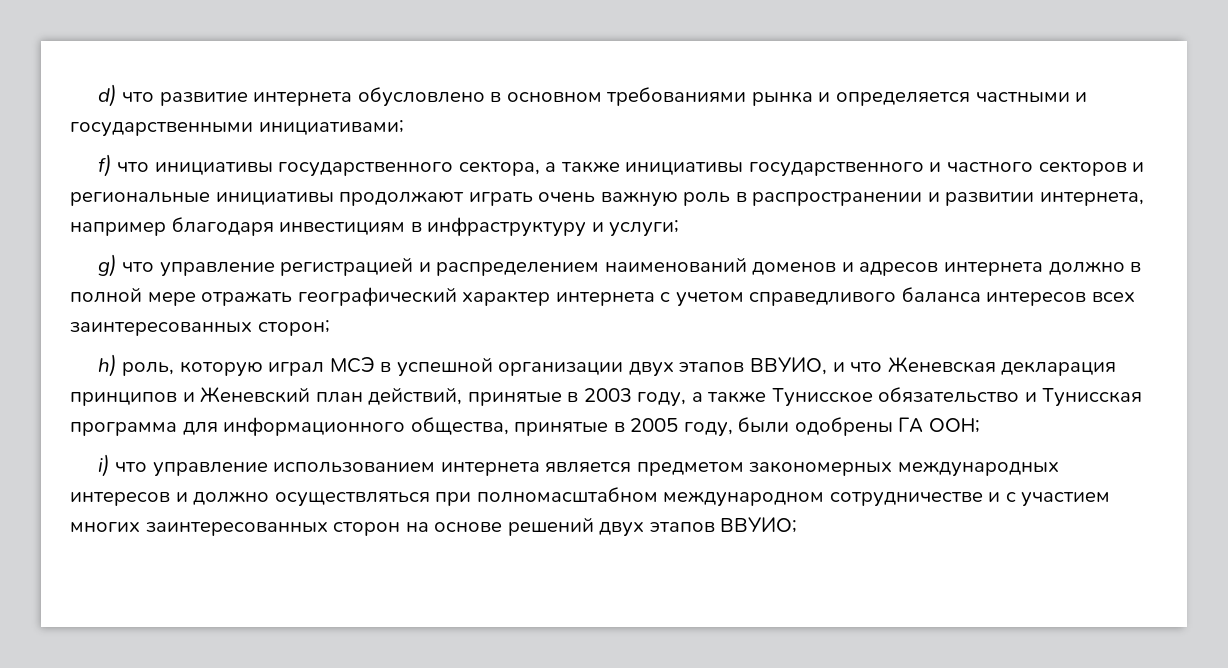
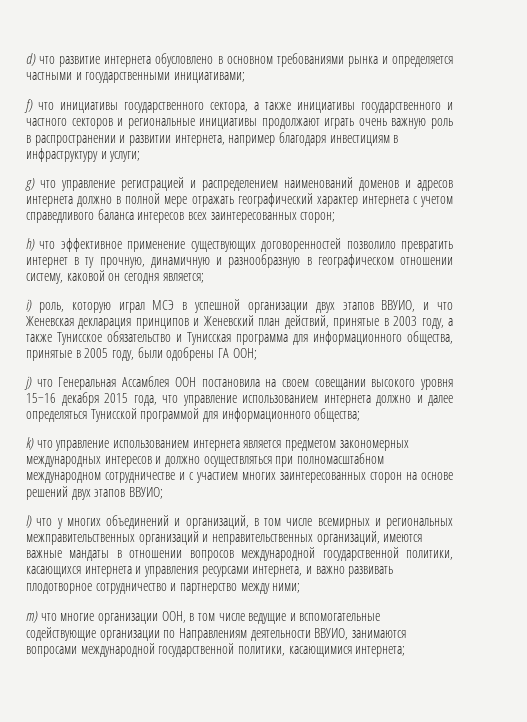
- h) роль, которую играл МСЭ в успешной организации двух этапов ВВУИО, и что Женевская декларация принципов и Женевский план действий, принятые в 2003 году, а также Тунисское обязательство и Тунисская программа для информационного общества, принятые в 2005 году, были одобрены ГА ООН;
+ h) что эффективное применение существующих договоренностей позволило превратить интернет в ту прочную, динамичную и разнообразную в географическом отношении систему, каковой он сегодня является;
+ i) роль, которую играл МСЭ в успешной организации двух этапов ВВУИО, и что Женевская декларация принципов и Женевский план действий, принятые в 2003 году, а также Тунисское обязательство и Тунисская программа для информационного общества, принятые в 2005 году, были одобрены ГА ООН;
- i) что управление использованием интернета является предметом закономерных международных интересов и должно осуществляться при полномасштабном международном сотрудничестве и с участием многих заинтересованных сторон на основе решений двух этапов ВВУИО;
+ j) что Генеральная Ассамблея ООН постановила на своем совещании высокого уровня 15−16 декабря 2015 года, что управление использованием интернета должно и далее определяться Тунисской программой для информационного общества;
+ k) что управление использованием интернета является предметом закономерных международных интересов и должно осуществляться при полномасштабном международном сотрудничестве и с участием многих заинтересованных сторон на основе решений двух этапов ВВУИО;
+ l) что у многих объединений и организаций, в том числе всемирных и региональных межправительственных организаций и неправительственных организаций, имеются важные мандаты в отношении вопросов международной государственной политики, касающихся интернета и управления ресурсами интернета, и важно развивать плодотворное сотрудничество и партнерство между ними;
+ m) что многие организации ООН, в том числе ведущие и вспомогательные содействующие организации по Направлениям деятельности ВВУИО, занимаются вопросами международной государственной политики, касающимися интернета;

